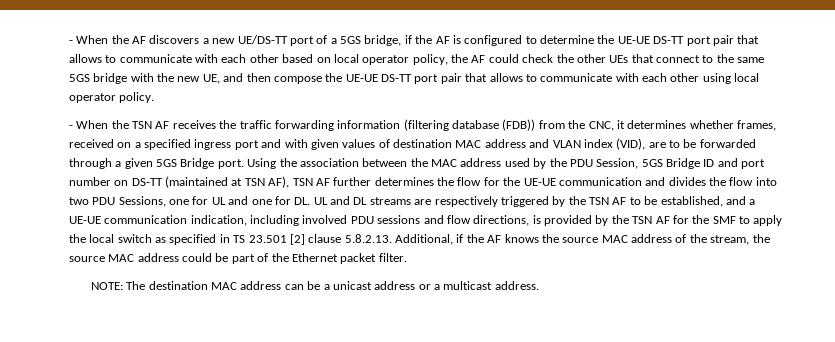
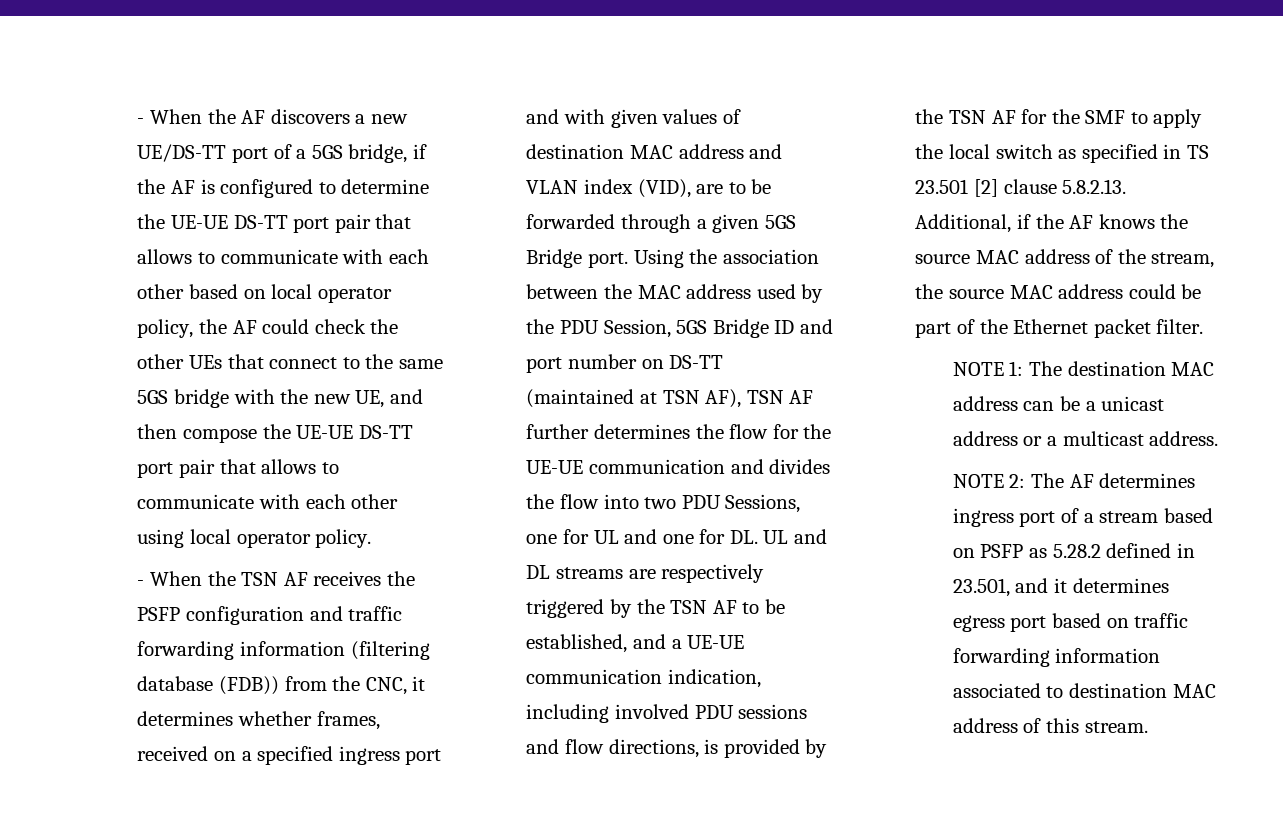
- - When the TSN AF receives the traffic forwarding information (filtering database (FDB)) from the CNC, it determines whether frames, received on a specified ingress port and with given values of destination MAC address and VLAN index (VID), are to be forwarded through a given 5GS Bridge port.
+ - When the TSN AF receives the PSFP configuration and traffic forwarding information (filtering database (FDB)) from the CNC, it determines whether frames, received on a specified ingress port and with given values of destination MAC address and VLAN index (VID), are to be forwarded through a given 5GS Bridge port.
- NOTE: The destination MAC address can be a unicast address or a multicast address.
+ NOTE 1: The destination MAC address can be a unicast address or a multicast address.
+ NOTE 2: The AF determines ingress port of a stream based on PSFP as 5.28.2 defined in 23.501, and it determines egress port based on traffic forwarding information associated to destination MAC address of this stream.

